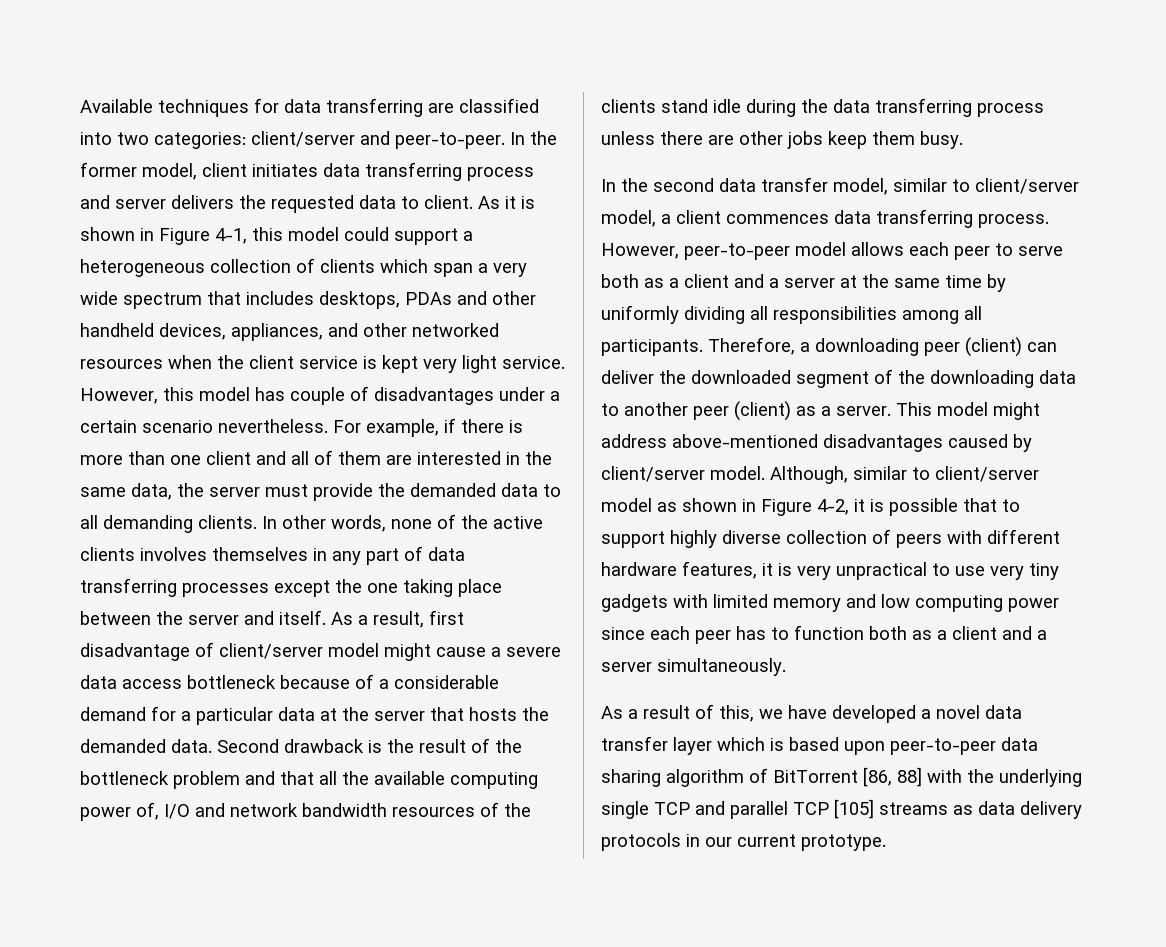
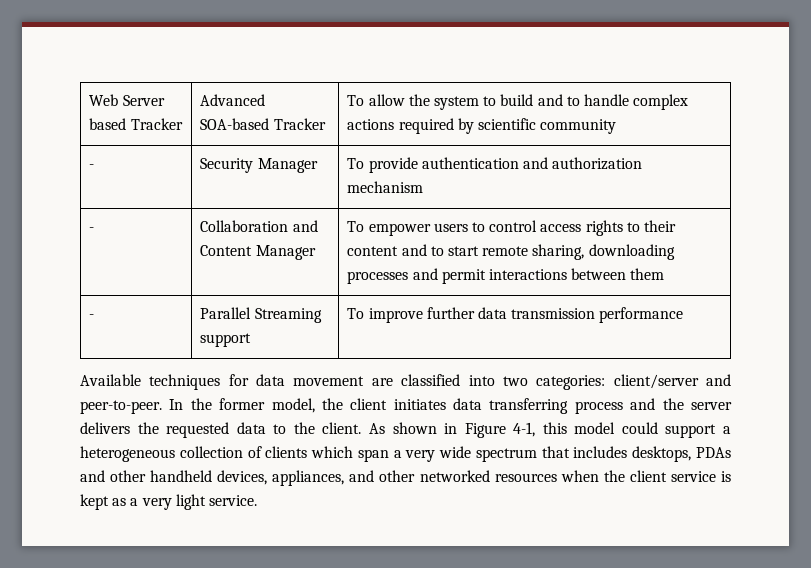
+ Web Server based Tracker | Advanced SOA-based Tracker | To allow the system to build and to handle complex actions required by scientific community
+ - | Security Manager | To provide authentication and authorization mechanism
+ - | Collaboration and Content Manager | To empower users to control access rights to their content and to start remote sharing, downloading processes and permit interactions between them
+ - | Parallel Streaming support | To improve further data transmission performance
- Available techniques for data transferring are classified into two categories: client/server and peer-to-peer.
+ Available techniques for data movement are classified into two categories: client/server and peer-to-peer.
- In the former model, client initiates data transferring process and server delivers the requested data to client.
+ In the former model, the client initiates data transferring process and the server delivers the requested data to the client.
- As it is shown in Figure 4-1, this model could support a heterogeneous collection of clients which span a very wide spectrum that includes desktops, PDAs and other handheld devices, appliances, and other networked resources when the client service is kept very light service. However, this model has couple of disadvantages under a certain scenario nevertheless. For example, if there is more than one client and all of them are interested in the same data, the server must provide the demanded data to all demanding clients. In other words, none of the active clients involves themselves in any part of data transferring processes except the one taking place between the server and itself. As a result, first disadvantage of client/server model might cause a severe data access bottleneck because of a considerable demand for a particular data at the server that hosts the demanded data. Second drawback is the result of the bottleneck problem and that all the available computing power of, I/O and network bandwidth resources of the clients stand idle during the data transferring process unless there are other jobs keep them busy.
- In the second data transfer model, similar to client/server model, a client commences data transferring process. However, peer-to-peer model allows each peer to serve both as a client and a server at the same time by uniformly dividing all responsibilities among all participants. Therefore, a downloading peer (client) can deliver the downloaded segment of the downloading data to another peer (client) as a server. This model might address above-mentioned disadvantages caused by client/server model. Although, similar to client/server model as shown in Figure 4-2, it is possible that to support highly diverse collection of peers with different hardware features, it is very unpractical to use very tiny gadgets with limited memory and low computing power since each peer has to function both as a client and a server simultaneously.
- As a result of this, we have developed a novel data transfer layer which is based upon peer-to-peer data sharing algorithm of BitTorrent [86, 88] with the underlying single TCP and parallel TCP [105] streams as data delivery protocols in our current prototype.
+ As shown in Figure 4-1, this model could support a heterogeneous collection of clients which span a very wide spectrum that includes desktops, PDAs and other handheld devices, appliances, and other networked resources when the client service is kept as a very light service.

